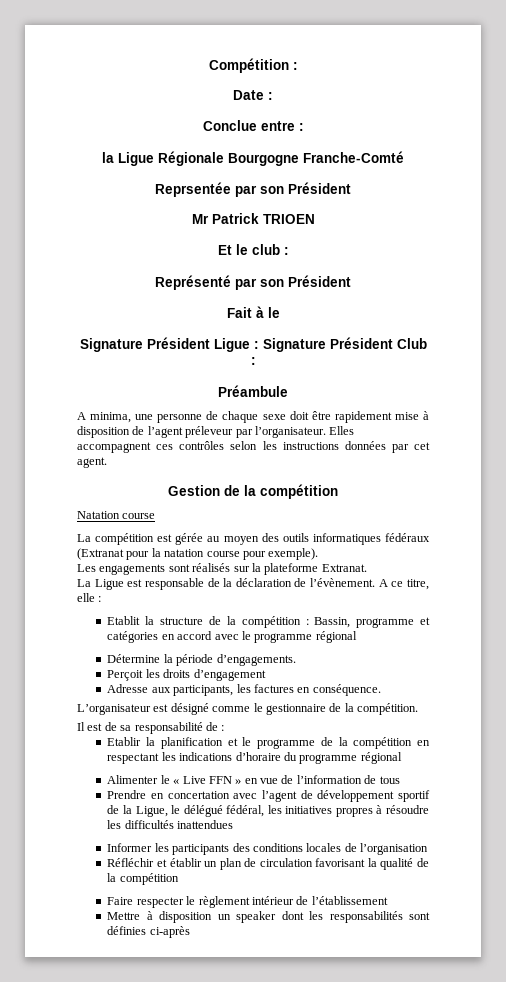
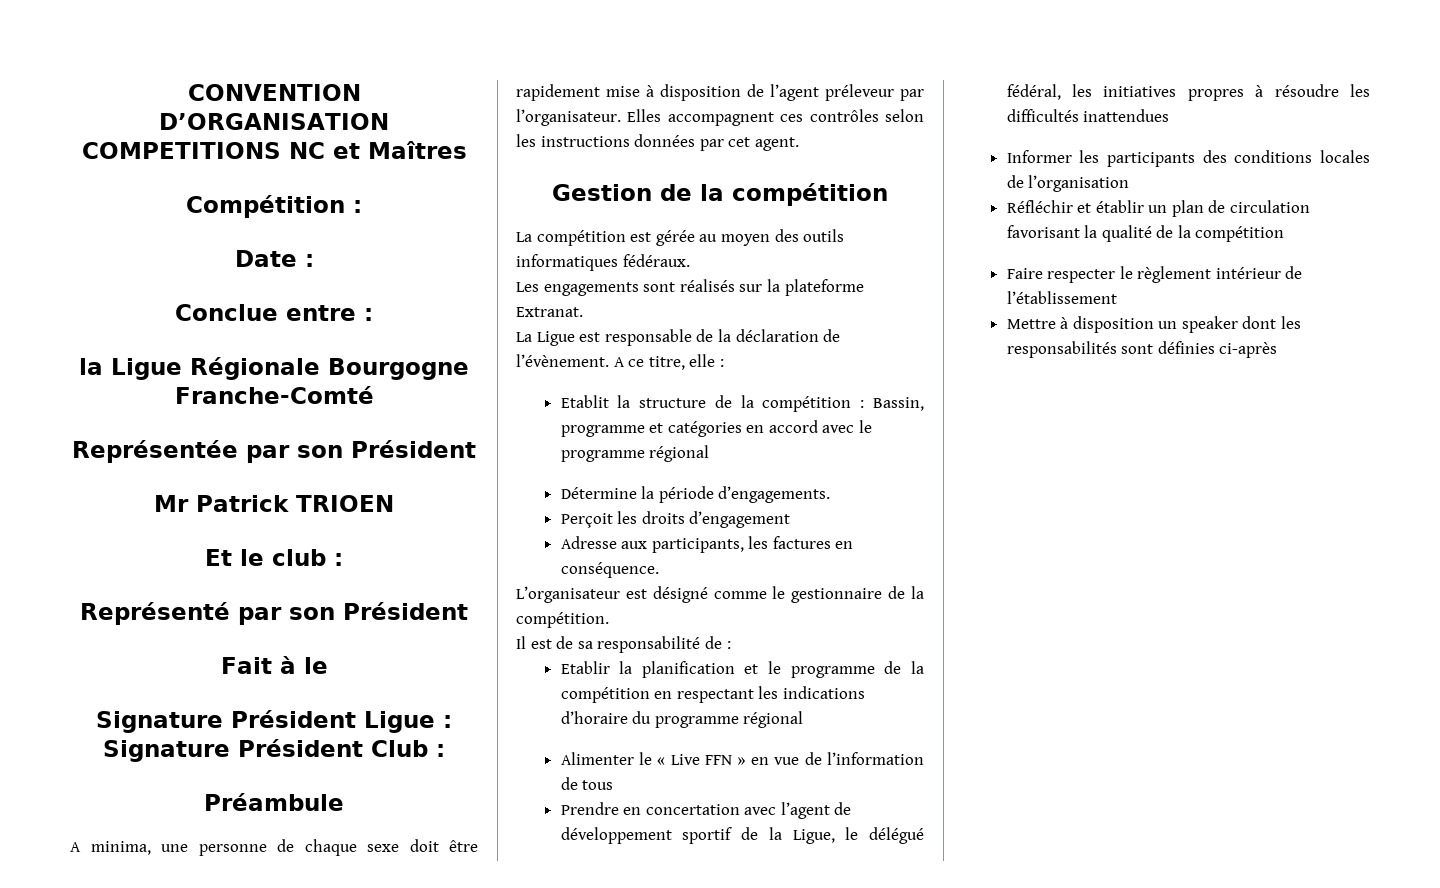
+ CONVENTION D’ORGANISATION COMPETITIONS NC et Maîtres
- Reprsentée par son Président
+ Représentée par son Président
- Natation course
- La compétition est gérée au moyen des outils informatiques fédéraux (Extranat pour la natation course pour exemple).
+ La compétition est gérée au moyen des outils informatiques fédéraux.

